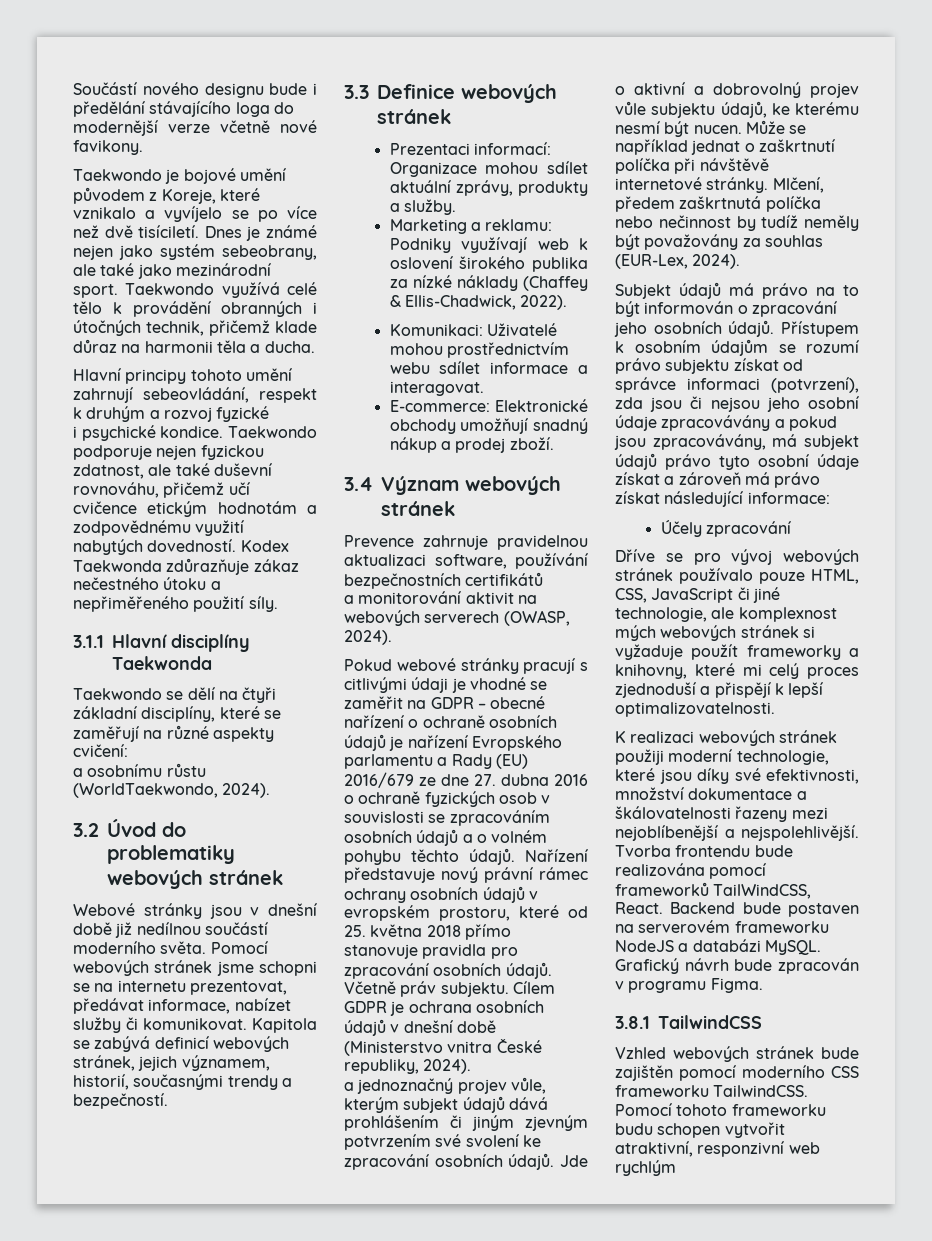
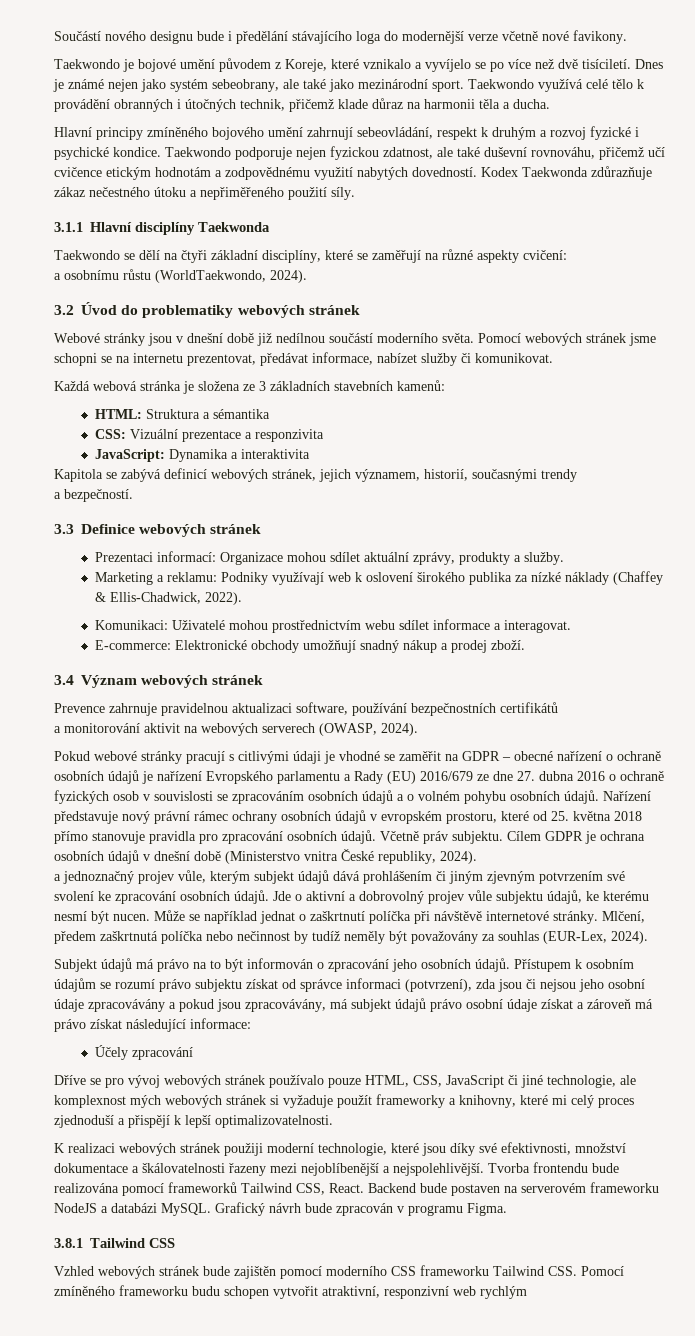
- Hlavní principy tohoto umění zahrnují sebeovládání, respekt k druhým a rozvoj fyzické
- i psychické kondice.
+ Hlavní principy zmíněného bojového umění zahrnují sebeovládání, respekt k druhým a rozvoj fyzické i psychické kondice.
- Pomocí webových stránek jsme schopni se na internetu prezentovat, předávat informace, nabízet služby či komunikovat. Kapitola se zabývá definicí webových stránek, jejich významem, historií, současnými trendy a bezpečností.
+ Pomocí webových stránek jsme schopni se na internetu prezentovat, předávat informace, nabízet služby či komunikovat.
+ Každá webová stránka je složena ze 3 základních stavebních kamenů:
+ HTML: Struktura a sémantika
+ CSS: Vizuální prezentace a responzivita
+ JavaScript: Dynamika a interaktivita
+ Kapitola se zabývá definicí webových stránek, jejich významem, historií, současnými trendy
+ a bezpečností.
- Pokud webové stránky pracují s citlivými údaji je vhodné se zaměřit na GDPR – obecné nařízení o ochraně osobních údajů je nařízení Evropského parlamentu a Rady (EU) 2016/679 ze dne 27. dubna 2016 o ochraně fyzických osob v souvislosti se zpracováním osobních údajů a o volném pohybu těchto údajů.
+ Pokud webové stránky pracují s citlivými údaji je vhodné se zaměřit na GDPR – obecné nařízení o ochraně osobních údajů je nařízení Evropského parlamentu a Rady (EU) 2016/679 ze dne 27. dubna 2016 o ochraně fyzických osob v souvislosti se zpracováním osobních údajů a o volném pohybu osobních údajů.
- Přístupem k osobním údajům se rozumí právo subjektu získat od správce informaci (potvrzení), zda jsou či nejsou jeho osobní údaje zpracovávány a pokud jsou zpracovávány, má subjekt údajů právo tyto osobní údaje získat a zároveň má právo získat následující informace:
+ Přístupem k osobním údajům se rozumí právo subjektu získat od správce informaci (potvrzení), zda jsou či nejsou jeho osobní údaje zpracovávány a pokud jsou zpracovávány, má subjekt údajů právo osobní údaje získat a zároveň má právo získat následující informace:
- Tvorba frontendu bude realizována pomocí frameworků TailWindCSS, React.
+ Tvorba frontendu bude realizována pomocí frameworků Tailwind CSS, React.
- 3.8.1 TailwindCSS
+ 3.8.1 Tailwind CSS
- Vzhled webových stránek bude zajištěn pomocí moderního CSS frameworku TailwindCSS. Pomocí tohoto frameworku budu schopen vytvořit atraktivní, responzivní web rychlým
+ Vzhled webových stránek bude zajištěn pomocí moderního CSS frameworku Tailwind CSS. Pomocí zmíněného frameworku budu schopen vytvořit atraktivní, responzivní web rychlým

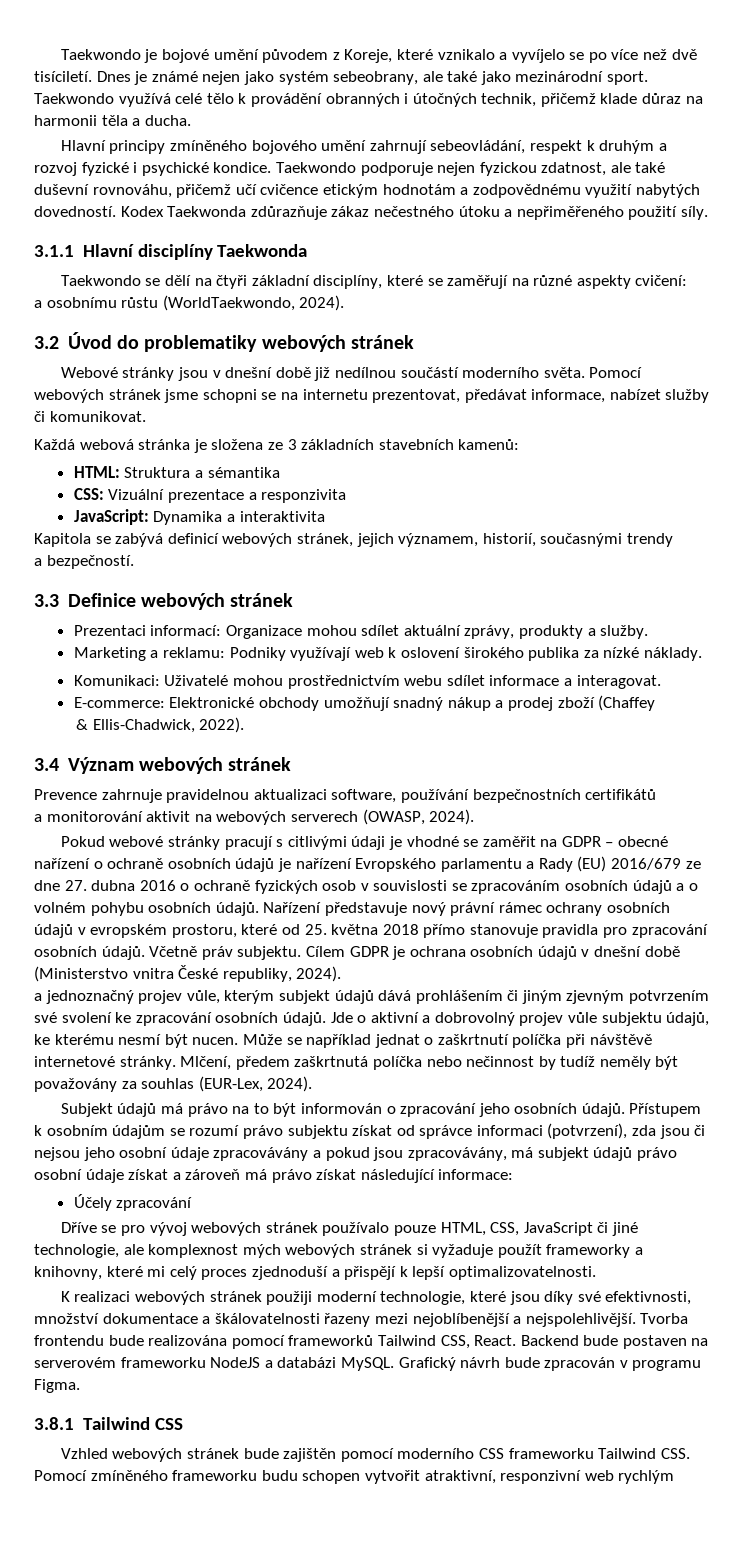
- Součástí nového designu bude i předělání stávajícího loga do modernější verze včetně nové favikony.
- Marketing a reklamu: Podniky využívají web k oslovení širokého publika za nízké náklady (Chaffey & Ellis-Chadwick, 2022).
+ Marketing a reklamu: Podniky využívají web k oslovení širokého publika za nízké náklady.
- E-commerce: Elektronické obchody umožňují snadný nákup a prodej zboží.
+ E-commerce: Elektronické obchody umožňují snadný nákup a prodej zboží (Chaffey
+ & Ellis-Chadwick, 2022).

